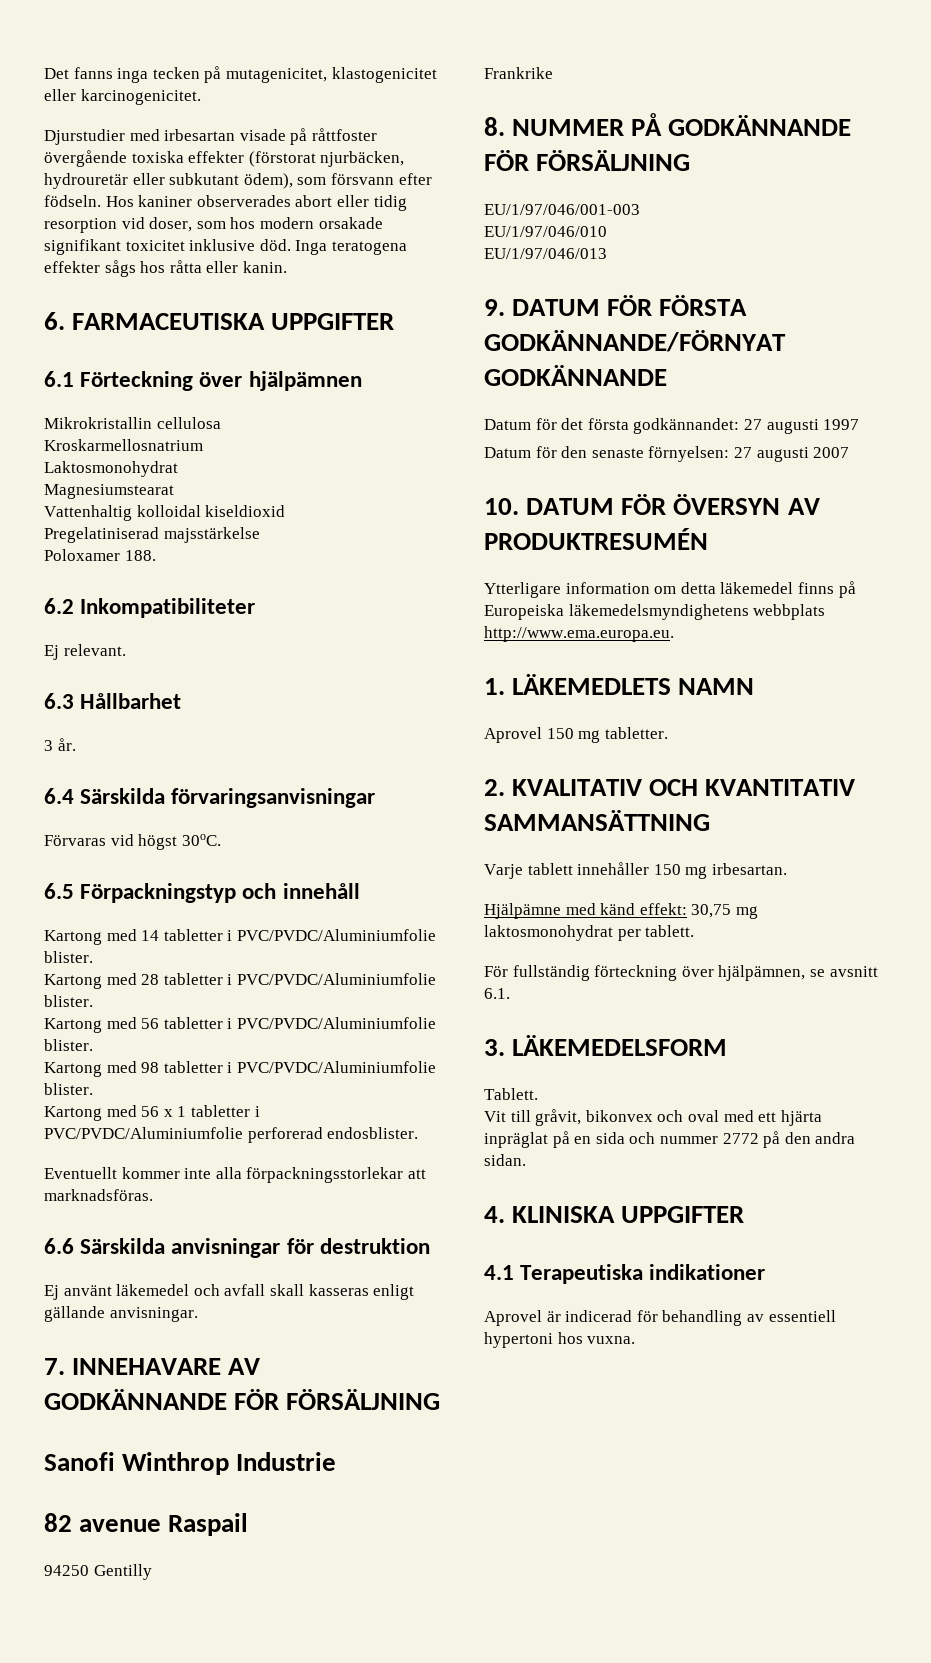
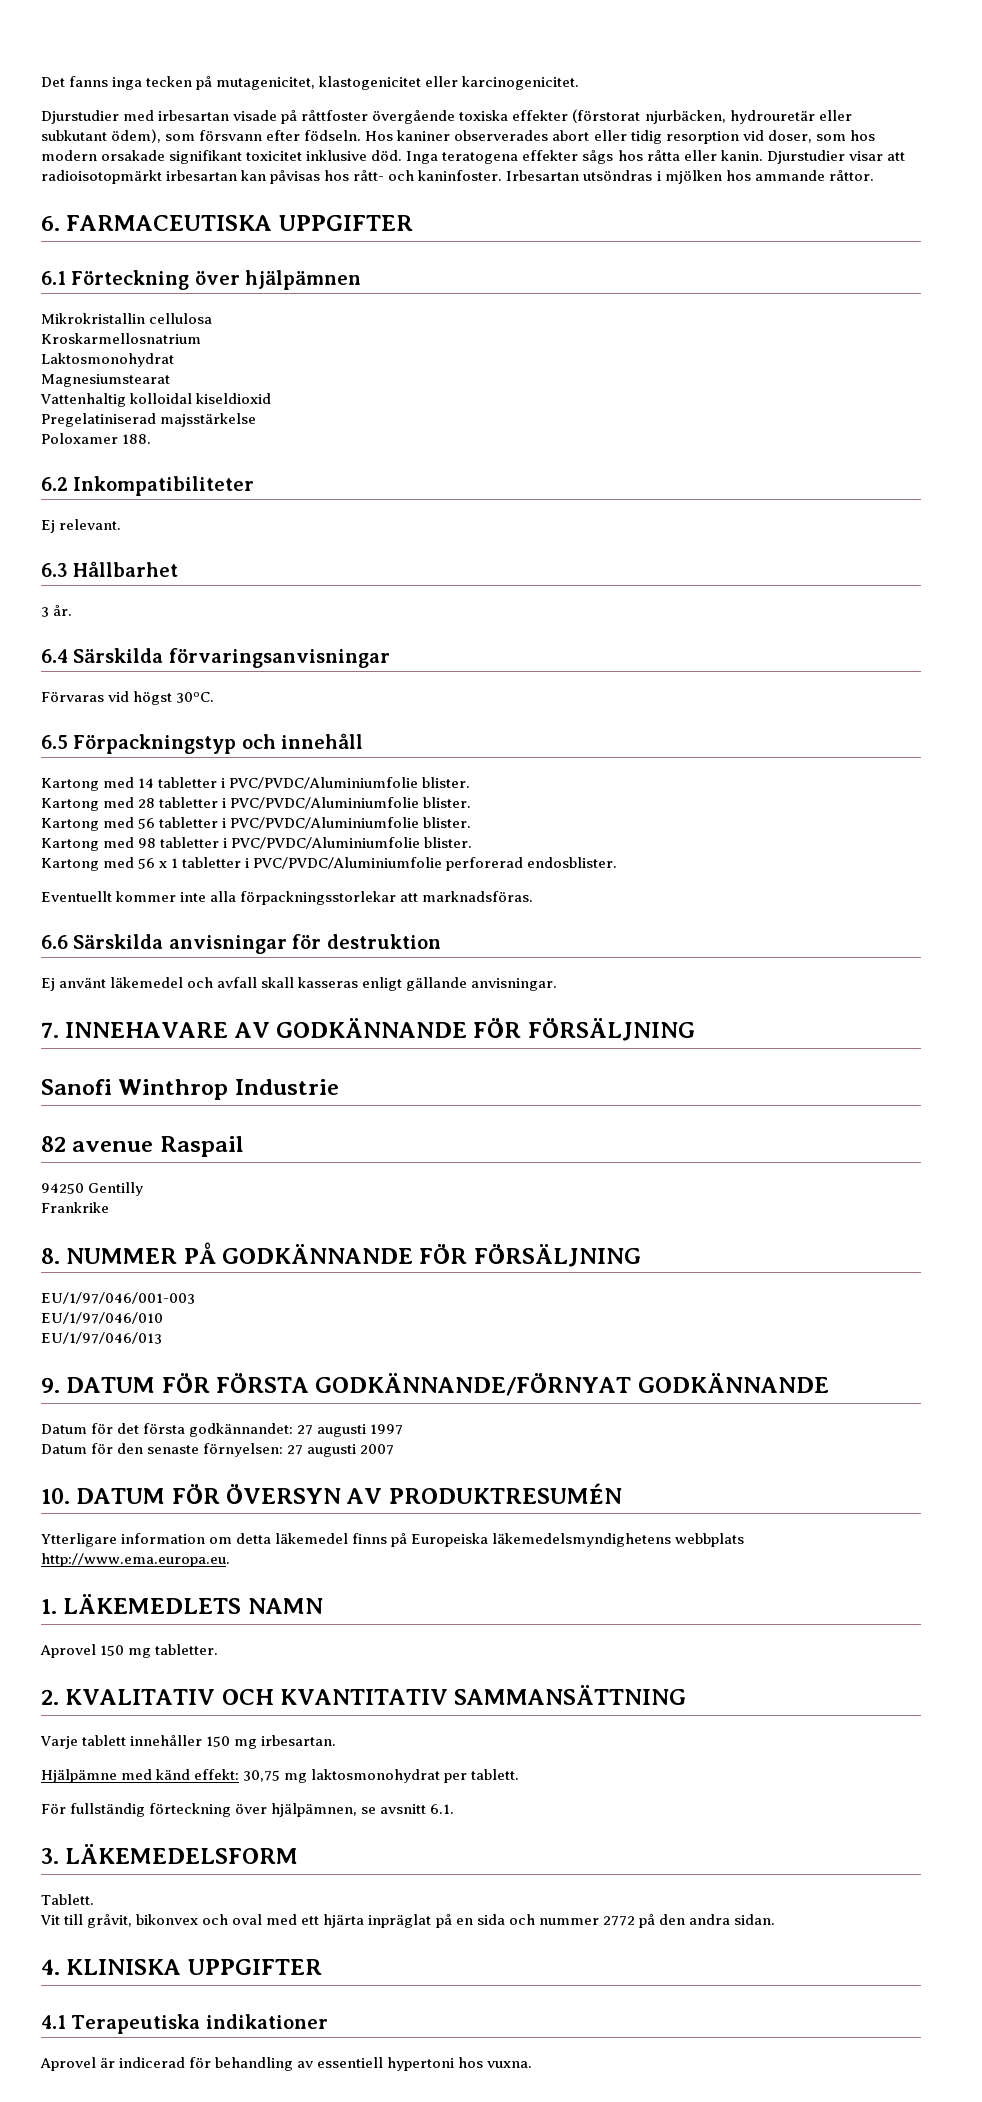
+ Djurstudier visar att radioisotopmärkt irbesartan kan påvisas hos rått- och kaninfoster. Irbesartan utsöndras i mjölken hos ammande råttor.

